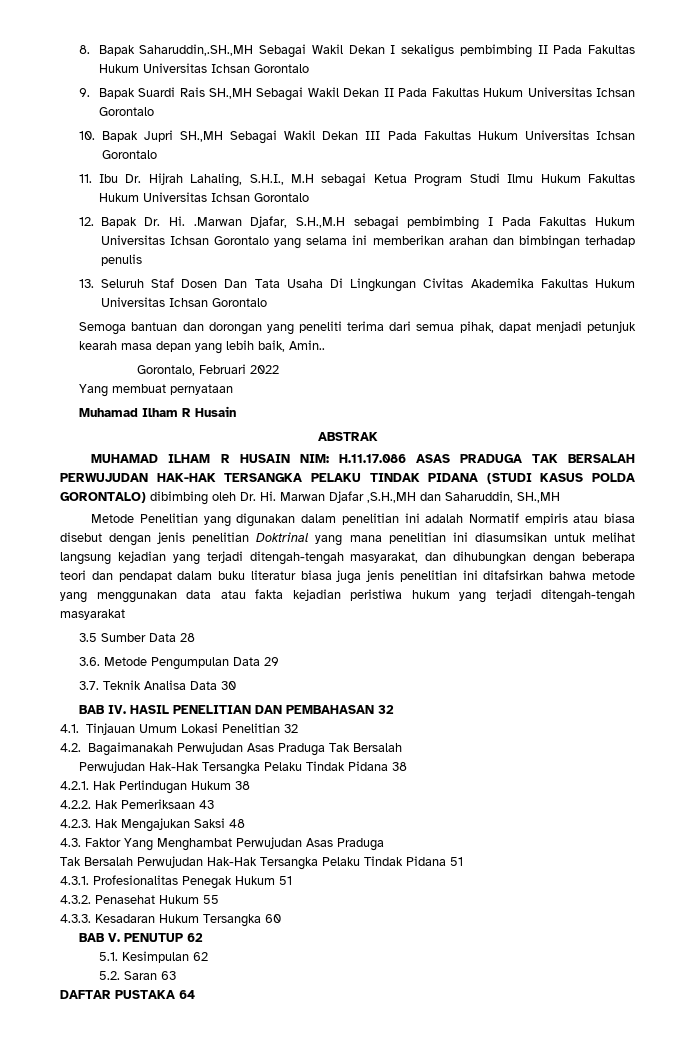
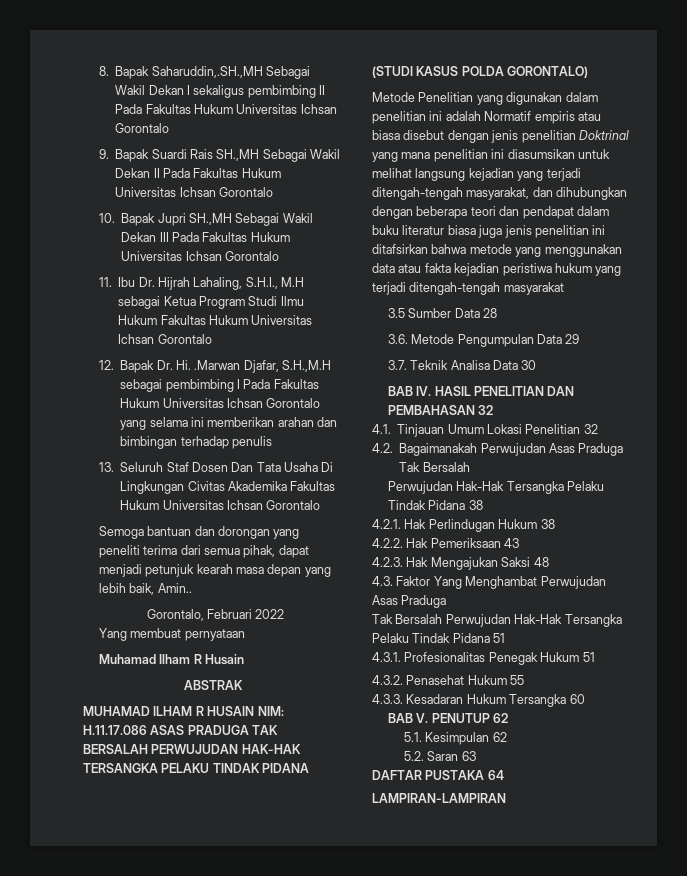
- MUHAMAD ILHAM R HUSAIN NIM: H.11.17.086 ASAS PRADUGA TAK BERSALAH PERWUJUDAN HAK-HAK TERSANGKA PELAKU TINDAK PIDANA (STUDI KASUS POLDA GORONTALO) dibimbing oleh Dr. Hi. Marwan Djafar ,S.H.,MH dan Saharuddin, SH.,MH
+ MUHAMAD ILHAM R HUSAIN NIM: H.11.17.086 ASAS PRADUGA TAK BERSALAH PERWUJUDAN HAK-HAK TERSANGKA PELAKU TINDAK PIDANA (STUDI KASUS POLDA GORONTALO)
+ LAMPIRAN-LAMPIRAN

